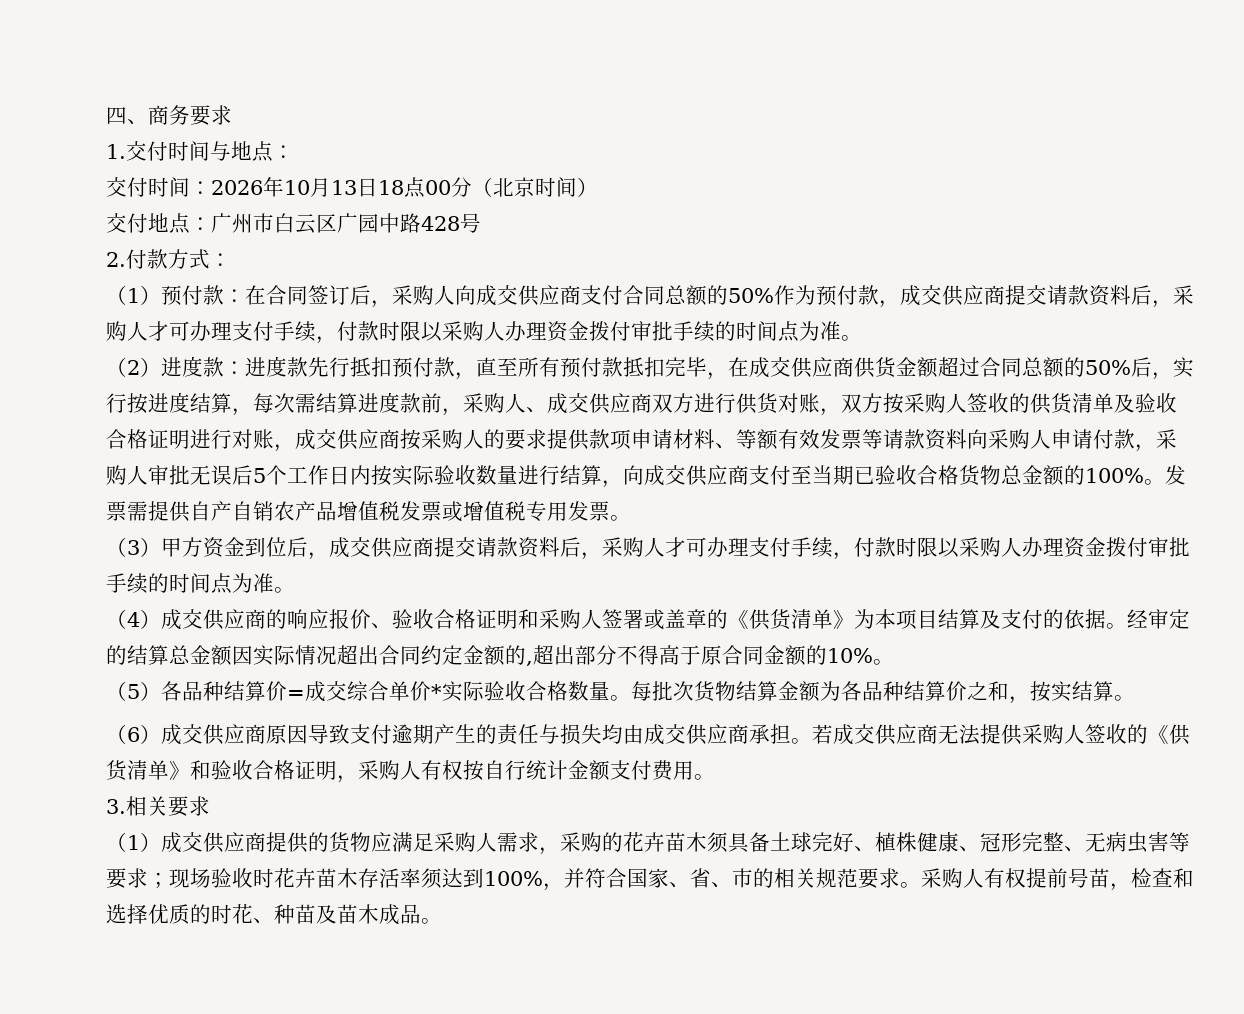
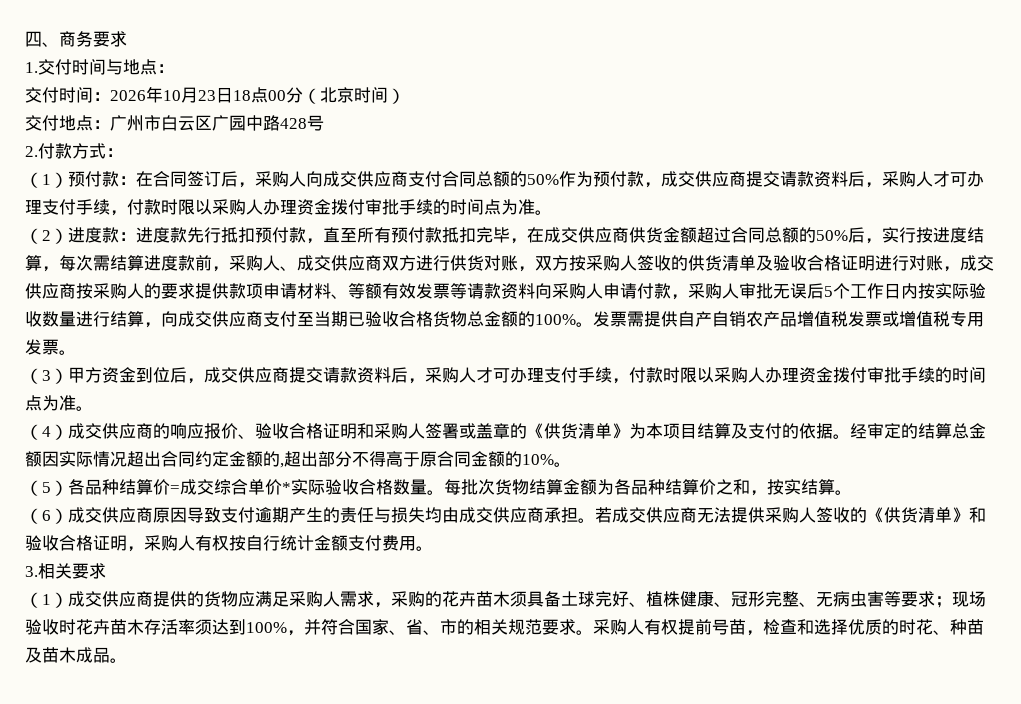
- 交付时间：2026年10月13日18点00分（北京时间）
+ 交付时间：2026年10月23日18点00分（北京时间）

